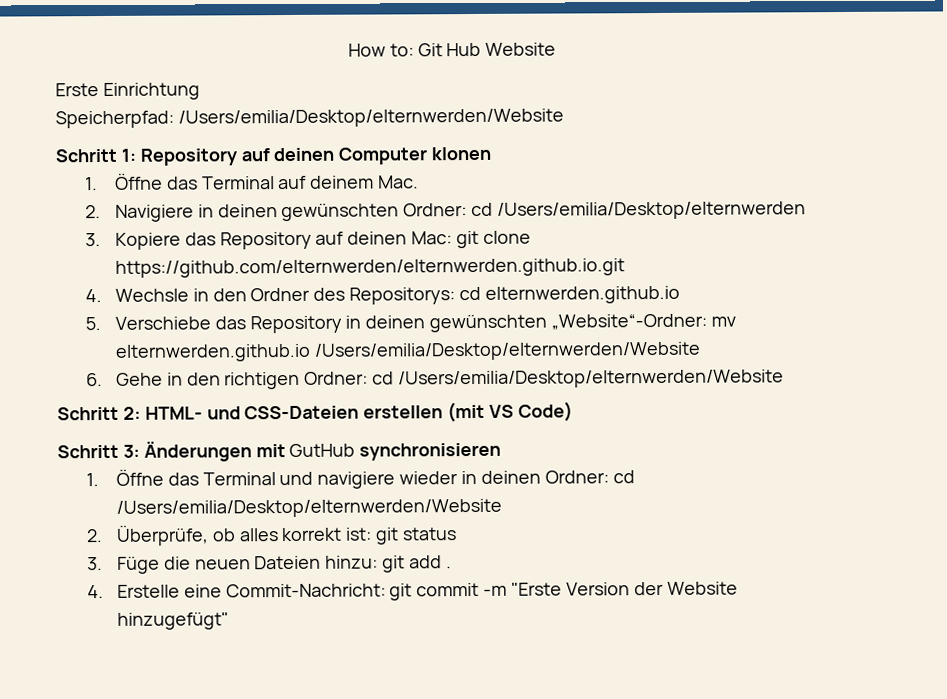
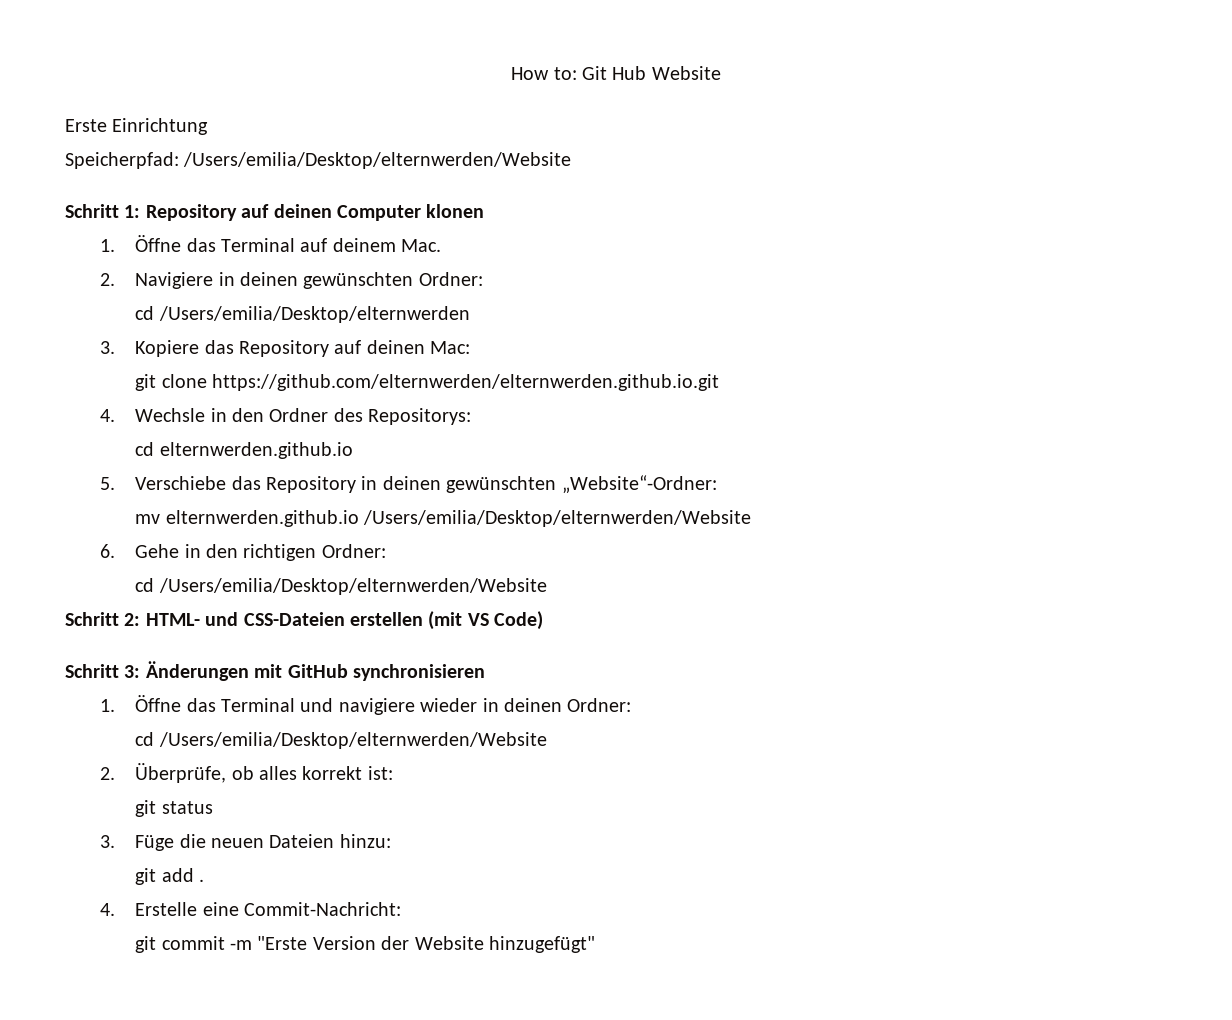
- 2. Navigiere in deinen gewünschten Ordner: cd /Users/emilia/Desktop/elternwerden
+ 2. Navigiere in deinen gewünschten Ordner:
+ cd /Users/emilia/Desktop/elternwerden
- 3. Kopiere das Repository auf deinen Mac: git clone https://github.com/elternwerden/elternwerden.github.io.git
+ 3. Kopiere das Repository auf deinen Mac:
+ git clone https://github.com/elternwerden/elternwerden.github.io.git
- 4. Wechsle in den Ordner des Repositorys: cd elternwerden.github.io
+ 4. Wechsle in den Ordner des Repositorys:
+ cd elternwerden.github.io
- 5. Verschiebe das Repository in deinen gewünschten „Website“-Ordner: mv elternwerden.github.io /Users/emilia/Desktop/elternwerden/Website
+ 5. Verschiebe das Repository in deinen gewünschten „Website“-Ordner:
+ mv elternwerden.github.io /Users/emilia/Desktop/elternwerden/Website
- 6. Gehe in den richtigen Ordner: cd /Users/emilia/Desktop/elternwerden/Website
+ 6. Gehe in den richtigen Ordner:
+ cd /Users/emilia/Desktop/elternwerden/Website
- Schritt 3: Änderungen mit GutHub synchronisieren
+ Schritt 3: Änderungen mit GitHub synchronisieren
- 1. Öffne das Terminal und navigiere wieder in deinen Ordner: cd /Users/emilia/Desktop/elternwerden/Website
+ 1. Öffne das Terminal und navigiere wieder in deinen Ordner:
+ cd /Users/emilia/Desktop/elternwerden/Website
- 2. Überprüfe, ob alles korrekt ist: git status
+ 2. Überprüfe, ob alles korrekt ist:
+ git status
- 3. Füge die neuen Dateien hinzu: git add .
+ 3. Füge die neuen Dateien hinzu:
+ git add .
- 4. Erstelle eine Commit-Nachricht: git commit -m "Erste Version der Website hinzugefügt"
+ 4. Erstelle eine Commit-Nachricht:
+ git commit -m "Erste Version der Website hinzugefügt"

